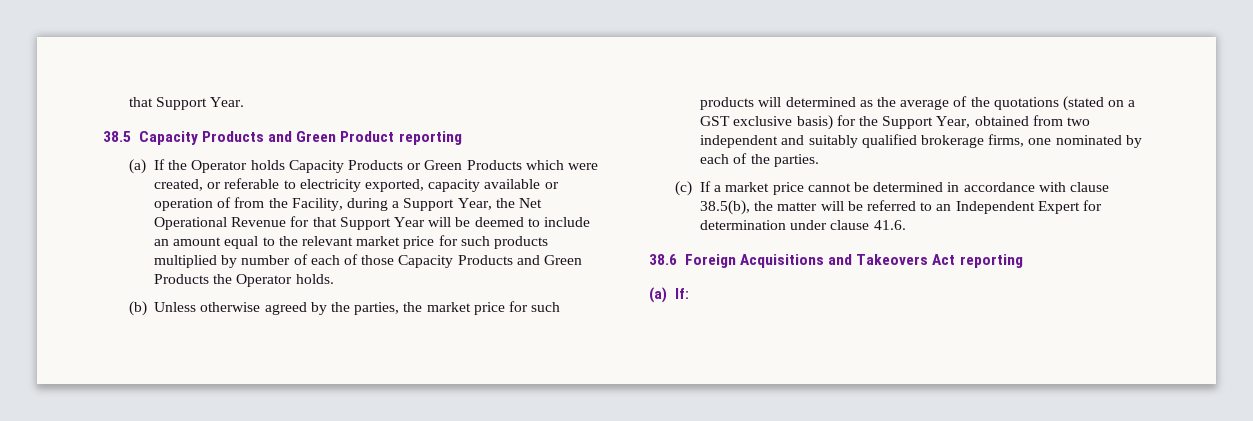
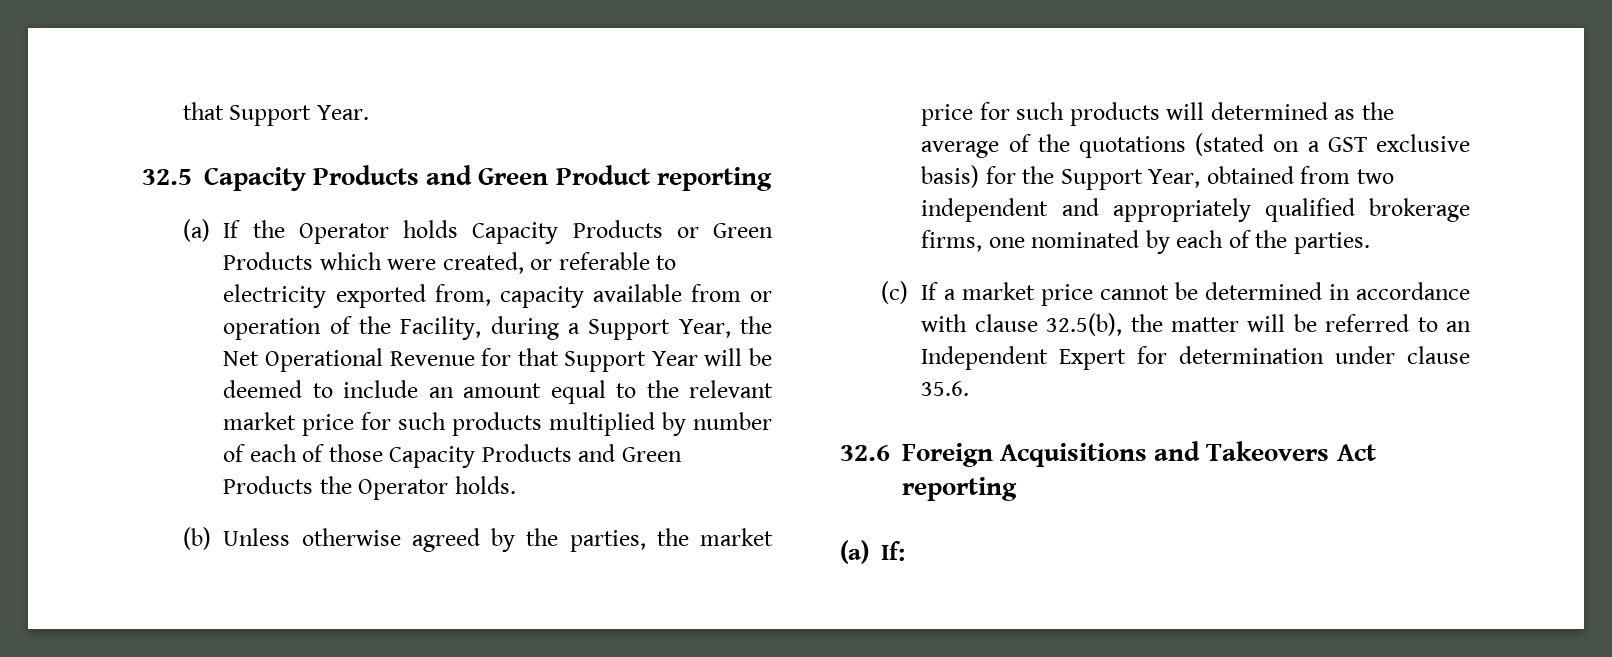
- 38.5 Capacity Products and Green Product reporting
+ 32.5 Capacity Products and Green Product reporting
- (a) If the Operator holds Capacity Products or Green Products which were created, or referable to electricity exported, capacity available or operation of from the Facility, during a Support Year, the Net Operational Revenue for that Support Year will be deemed to include an amount equal to the relevant market price for such products multiplied by number of each of those Capacity Products and Green Products the Operator holds.
+ (a) If the Operator holds Capacity Products or Green Products which were created, or referable to electricity exported from, capacity available from or operation of the Facility, during a Support Year, the Net Operational Revenue for that Support Year will be deemed to include an amount equal to the relevant market price for such products multiplied by number of each of those Capacity Products and Green Products the Operator holds.
- (b) Unless otherwise agreed by the parties, the market price for such products will determined as the average of the quotations (stated on a GST exclusive basis) for the Support Year, obtained from two independent and suitably qualified brokerage firms, one nominated by each of the parties.
+ (b) Unless otherwise agreed by the parties, the market price for such products will determined as the average of the quotations (stated on a GST exclusive basis) for the Support Year, obtained from two independent and appropriately qualified brokerage firms, one nominated by each of the parties.
- (c) If a market price cannot be determined in accordance with clause 38.5(b), the matter will be referred to an Independent Expert for determination under clause 41.6.
- 38.6 Foreign Acquisitions and Takeovers Act reporting
+ (c) If a market price cannot be determined in accordance with clause 32.5(b), the matter will be referred to an Independent Expert for determination under clause 35.6.
+ 32.6 Foreign Acquisitions and Takeovers Act reporting

